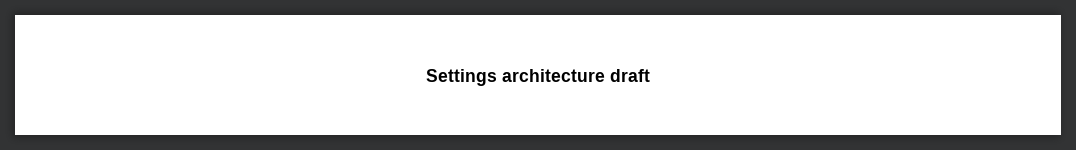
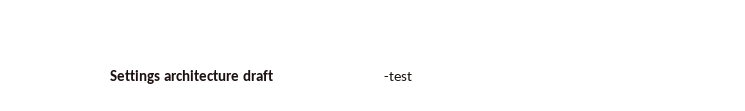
+ -test

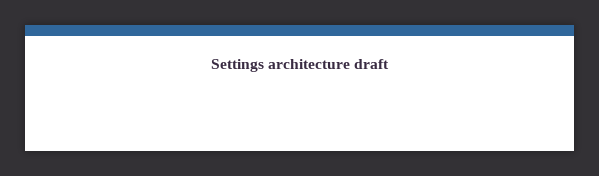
- -test

